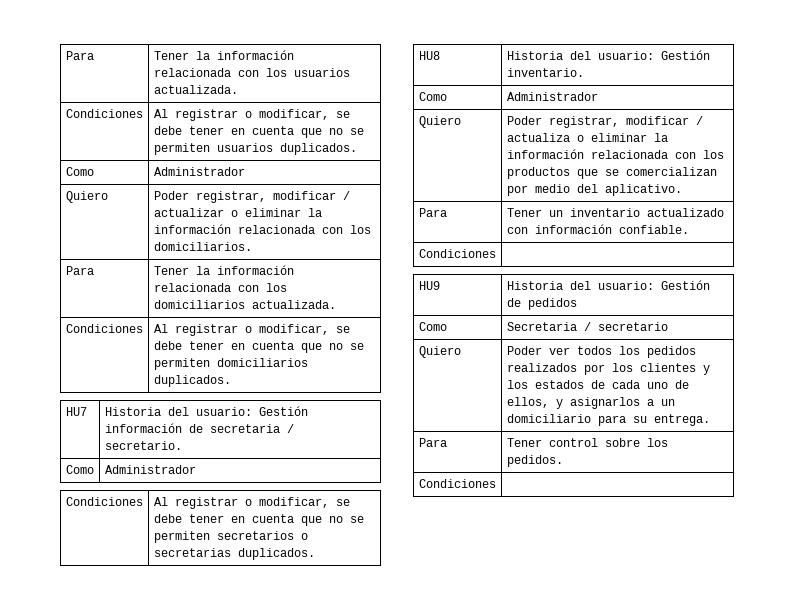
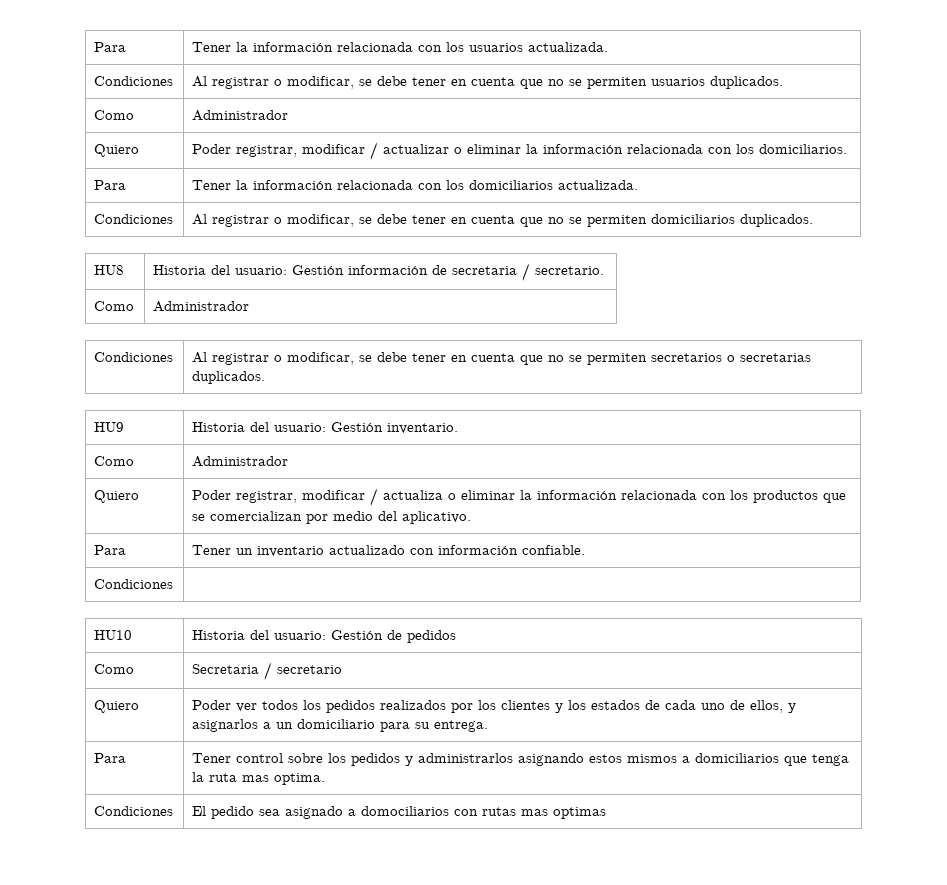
- HU7 | Historia del usuario: Gestión información de secretaria / secretario.
+ HU8 | Historia del usuario: Gestión información de secretaria / secretario.
- HU8 | Historia del usuario: Gestión inventario.
+ HU9 | Historia del usuario: Gestión inventario.
- HU9 | Historia del usuario: Gestión de pedidos
+ HU10 | Historia del usuario: Gestión de pedidos
- Para | Tener control sobre los pedidos.
- Condiciones |
+ Para | Tener control sobre los pedidos y administrarlos asignando estos mismos a domiciliarios que tenga la ruta mas optima.
+ Condiciones | El pedido sea asignado a domociliarios con rutas mas optimas

